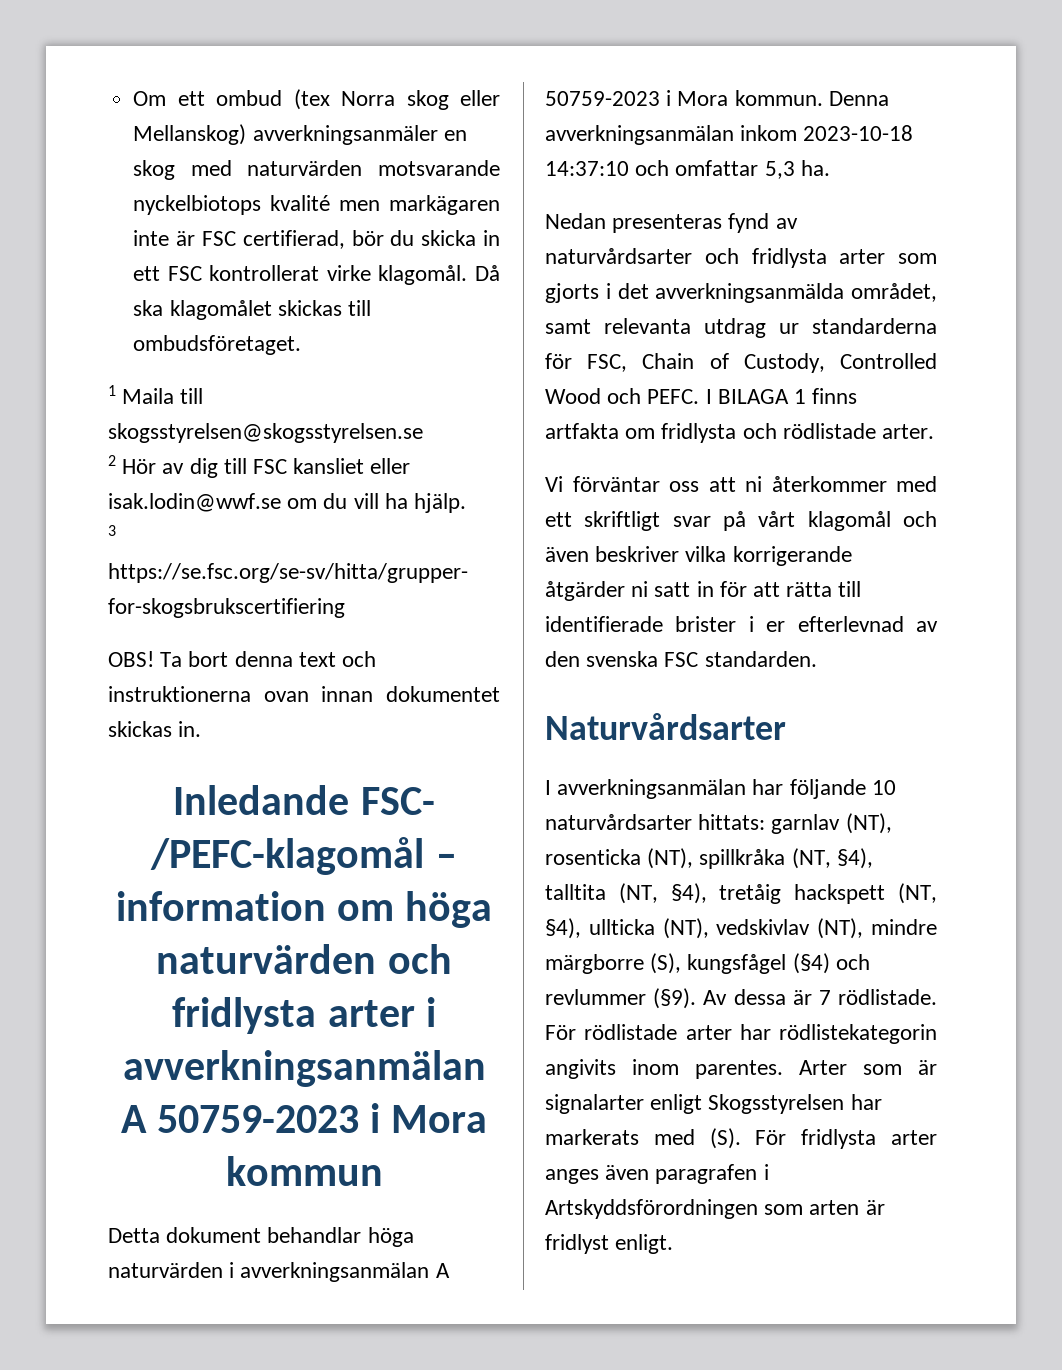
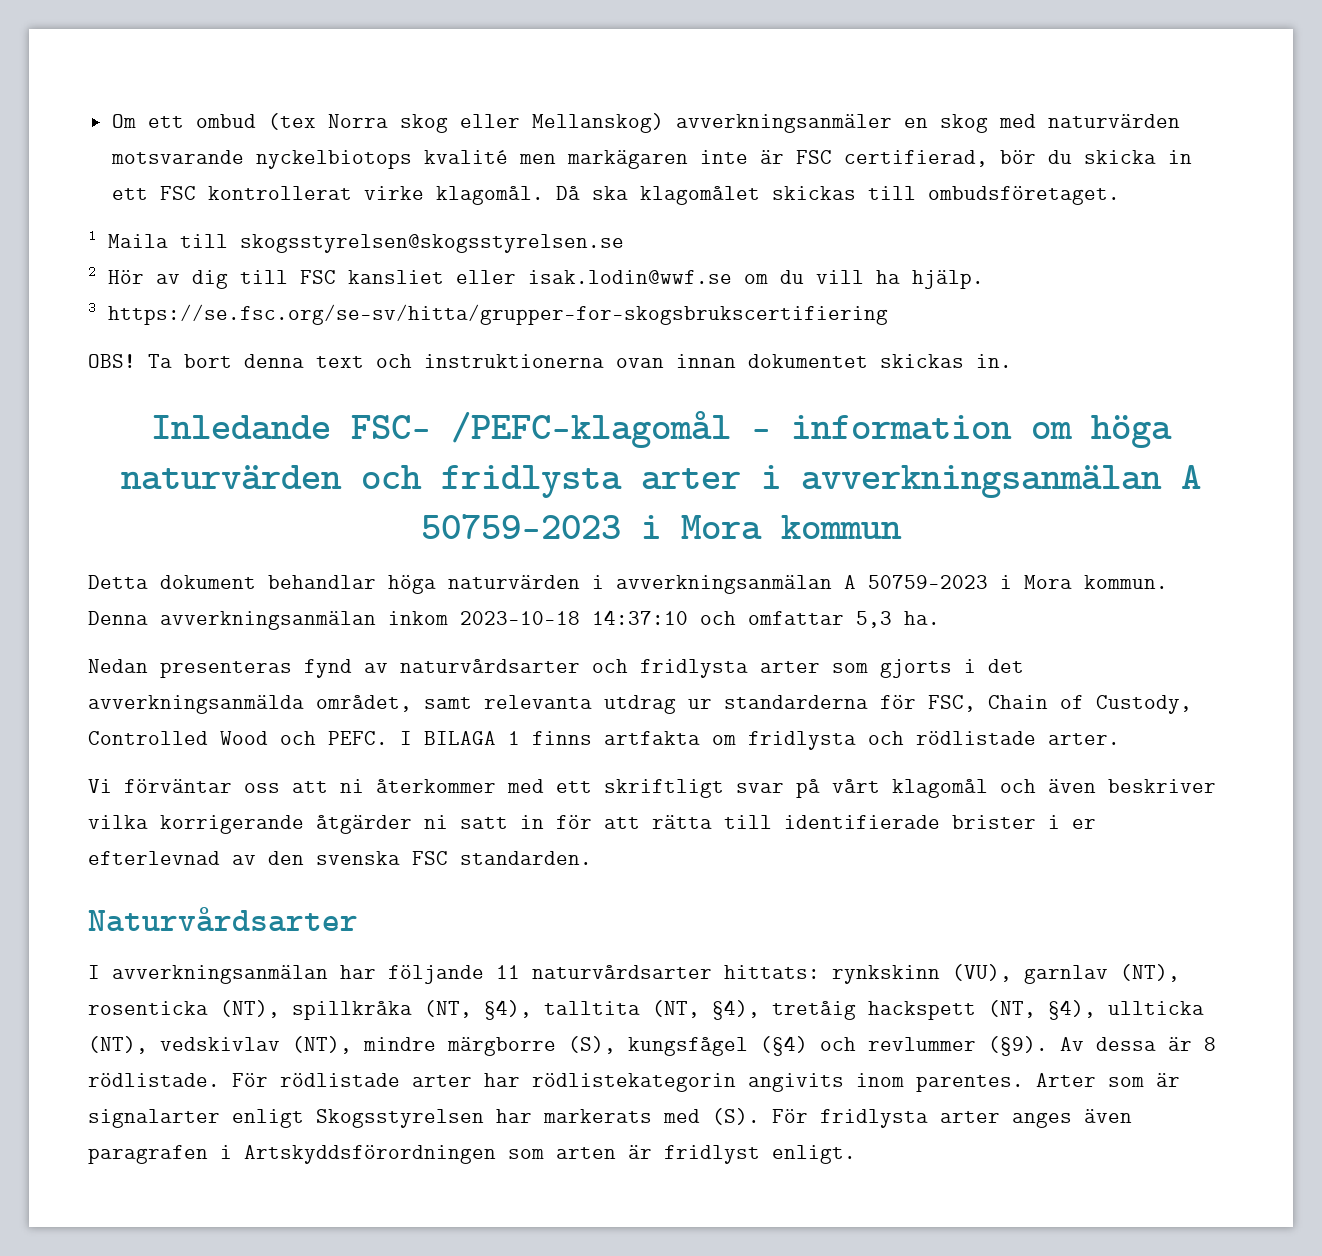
- I avverkningsanmälan har följande 10 naturvårdsarter hittats: garnlav (NT), rosenticka (NT), spillkråka (NT, §4), talltita (NT, §4), tretåig hackspett (NT, §4), ullticka (NT), vedskivlav (NT), mindre märgborre (S), kungsfågel (§4) och revlummer (§9).
+ I avverkningsanmälan har följande 11 naturvårdsarter hittats: rynkskinn (VU), garnlav (NT), rosenticka (NT), spillkråka (NT, §4), talltita (NT, §4), tretåig hackspett (NT, §4), ullticka (NT), vedskivlav (NT), mindre märgborre (S), kungsfågel (§4) och revlummer (§9).
- Av dessa är 7 rödlistade.
+ Av dessa är 8 rödlistade.

